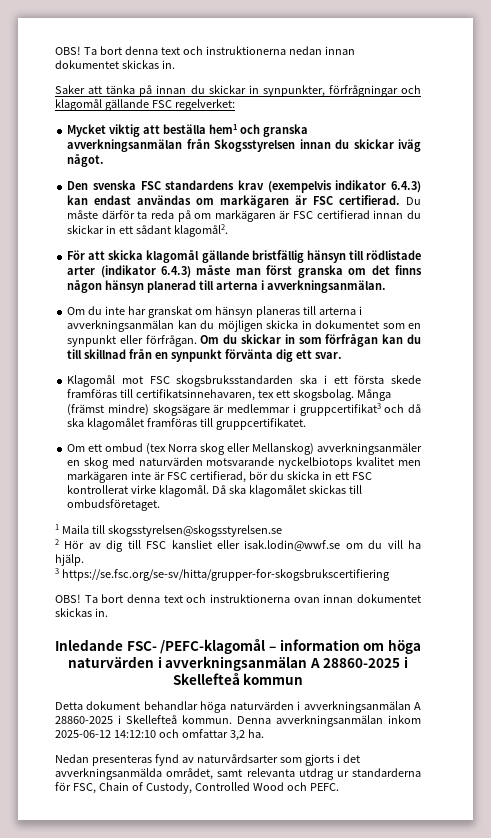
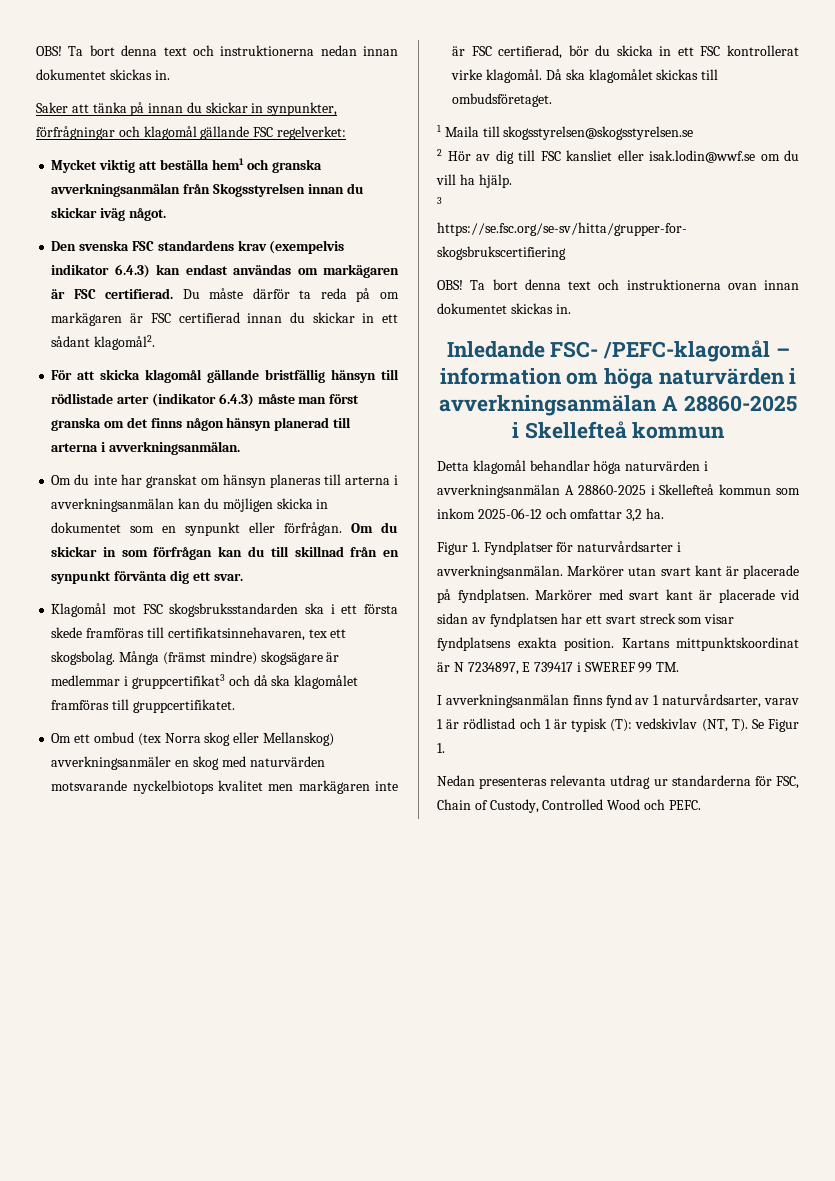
- Detta dokument behandlar höga naturvärden i avverkningsanmälan A 28860-2025 i Skellefteå kommun. Denna avverkningsanmälan inkom 2025-06-12 14:12:10 och omfattar 3,2 ha.
+ Detta klagomål behandlar höga naturvärden i avverkningsanmälan A 28860-2025 i Skellefteå kommun som inkom 2025-06-12 och omfattar 3,2 ha.
- Nedan presenteras fynd av naturvårdsarter som gjorts i det avverkningsanmälda området, samt relevanta utdrag ur standarderna för FSC, Chain of Custody, Controlled Wood och PEFC.
+ Figur 1. Fyndplatser för naturvårdsarter i avverkningsanmälan. Markörer utan svart kant är placerade på fyndplatsen. Markörer med svart kant är placerade vid sidan av fyndplatsen har ett svart streck som visar fyndplatsens exakta position. Kartans mittpunktskoordinat är N 7234897, E 739417 i SWEREF 99 TM.
+ I avverkningsanmälan finns fynd av 1 naturvårdsarter, varav 1 är rödlistad och 1 är typisk (T): vedskivlav (NT, T). Se Figur 1.
+ Nedan presenteras relevanta utdrag ur standarderna för FSC, Chain of Custody, Controlled Wood och PEFC.

